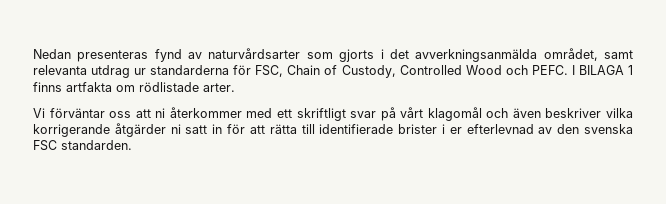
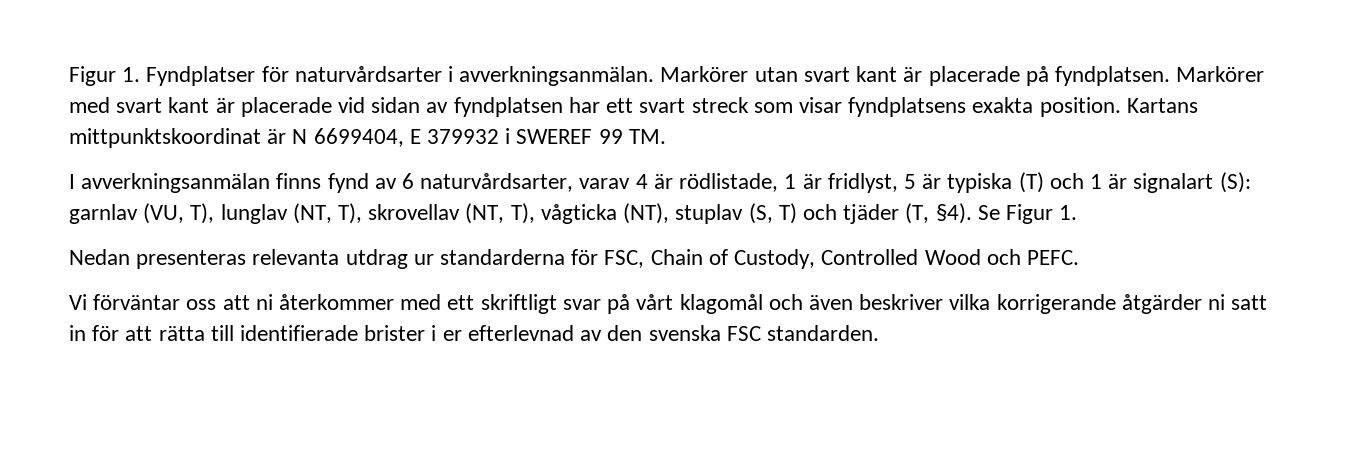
- Nedan presenteras fynd av naturvårdsarter som gjorts i det avverkningsanmälda området, samt relevanta utdrag ur standarderna för FSC, Chain of Custody, Controlled Wood och PEFC. I BILAGA 1 finns artfakta om rödlistade arter.
+ Figur 1. Fyndplatser för naturvårdsarter i avverkningsanmälan. Markörer utan svart kant är placerade på fyndplatsen. Markörer med svart kant är placerade vid sidan av fyndplatsen har ett svart streck som visar fyndplatsens exakta position. Kartans mittpunktskoordinat är N 6699404, E 379932 i SWEREF 99 TM.
+ I avverkningsanmälan finns fynd av 6 naturvårdsarter, varav 4 är rödlistade, 1 är fridlyst, 5 är typiska (T) och 1 är signalart (S): garnlav (VU, T), lunglav (NT, T), skrovellav (NT, T), vågticka (NT), stuplav (S, T) och tjäder (T, §4). Se Figur 1.
+ Nedan presenteras relevanta utdrag ur standarderna för FSC, Chain of Custody, Controlled Wood och PEFC.

